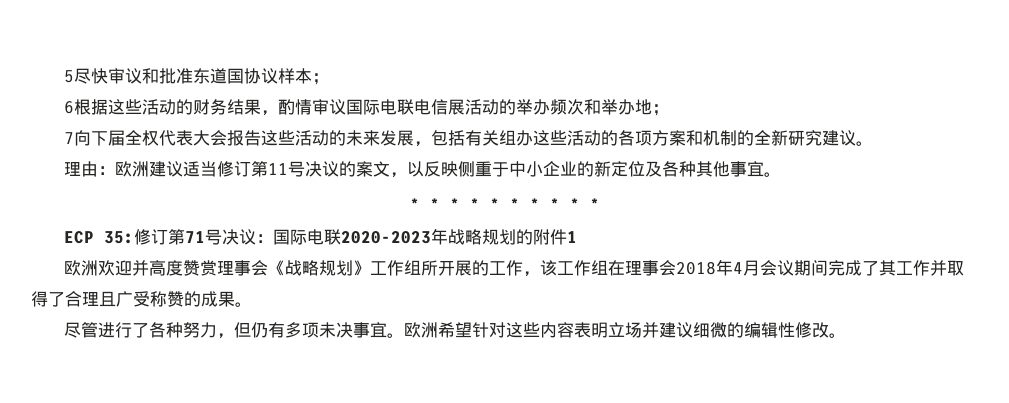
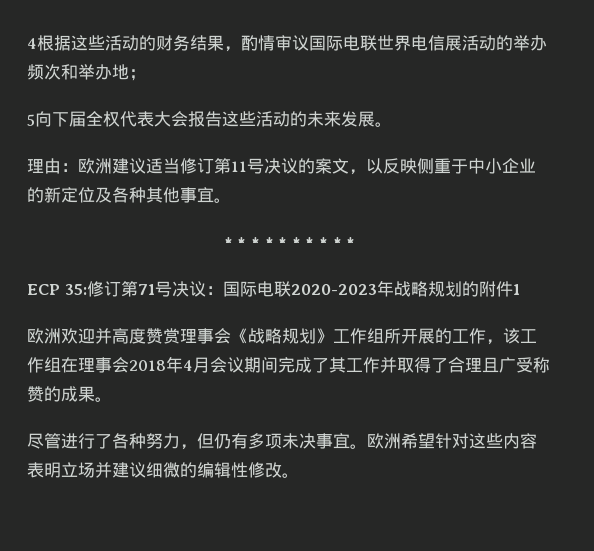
- 5尽快审议和批准东道国协议样本；
- 6根据这些活动的财务结果，酌情审议国际电联电信展活动的举办频次和举办地；
+ 4根据这些活动的财务结果，酌情审议国际电联世界电信展活动的举办频次和举办地；
- 7向下届全权代表大会报告这些活动的未来发展，包括有关组办这些活动的各项方案和机制的全新研究建议。
+ 5向下届全权代表大会报告这些活动的未来发展。

